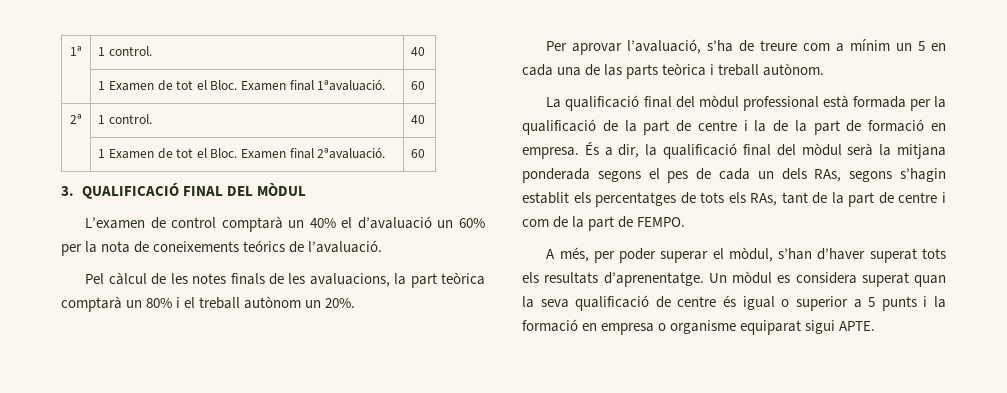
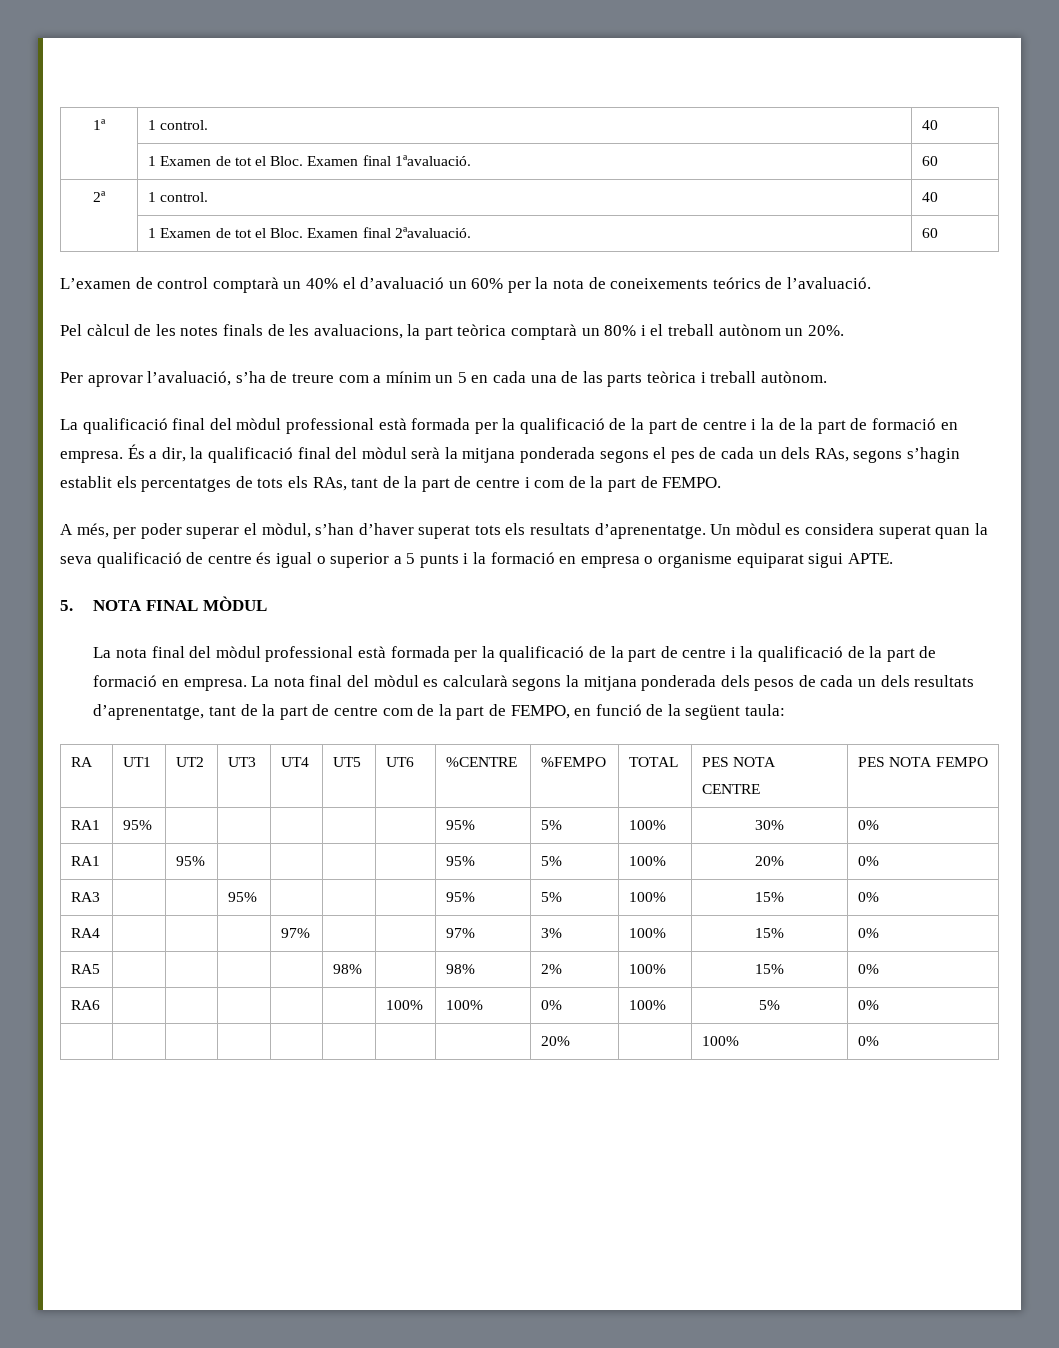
- 3. QUALIFICACIÓ FINAL DEL MÒDUL
+ 5. NOTA FINAL MÒDUL
+ La nota final del mòdul professional està formada per la qualificació de la part de centre i la qualificació de la part de formació en empresa. La nota final del mòdul es calcularà segons la mitjana ponderada dels pesos de cada un dels resultats d’aprenentatge, tant de la part de centre com de la part de FEMPO, en funció de la següent taula:
+ RA | UT1 | UT2 | UT3 | UT4 | UT5 | UT6 | %CENTRE | %FEMPO | TOTAL | PES NOTA CENTRE | PES NOTA FEMPO
+ RA1 | 95% | | | | | | 95% | 5% | 100% | 30% | 0%
+ RA1 | | 95% | | | | | 95% | 5% | 100% | 20% | 0%
+ RA3 | | | 95% | | | | 95% | 5% | 100% | 15% | 0%
+ RA4 | | | | 97% | | | 97% | 3% | 100% | 15% | 0%
+ RA5 | | | | | 98% | | 98% | 2% | 100% | 15% | 0%
+ RA6 | | | | | | 100% | 100% | 0% | 100% | 5% | 0%
+ | | | | | | | | 20% | | 100% | 0%

